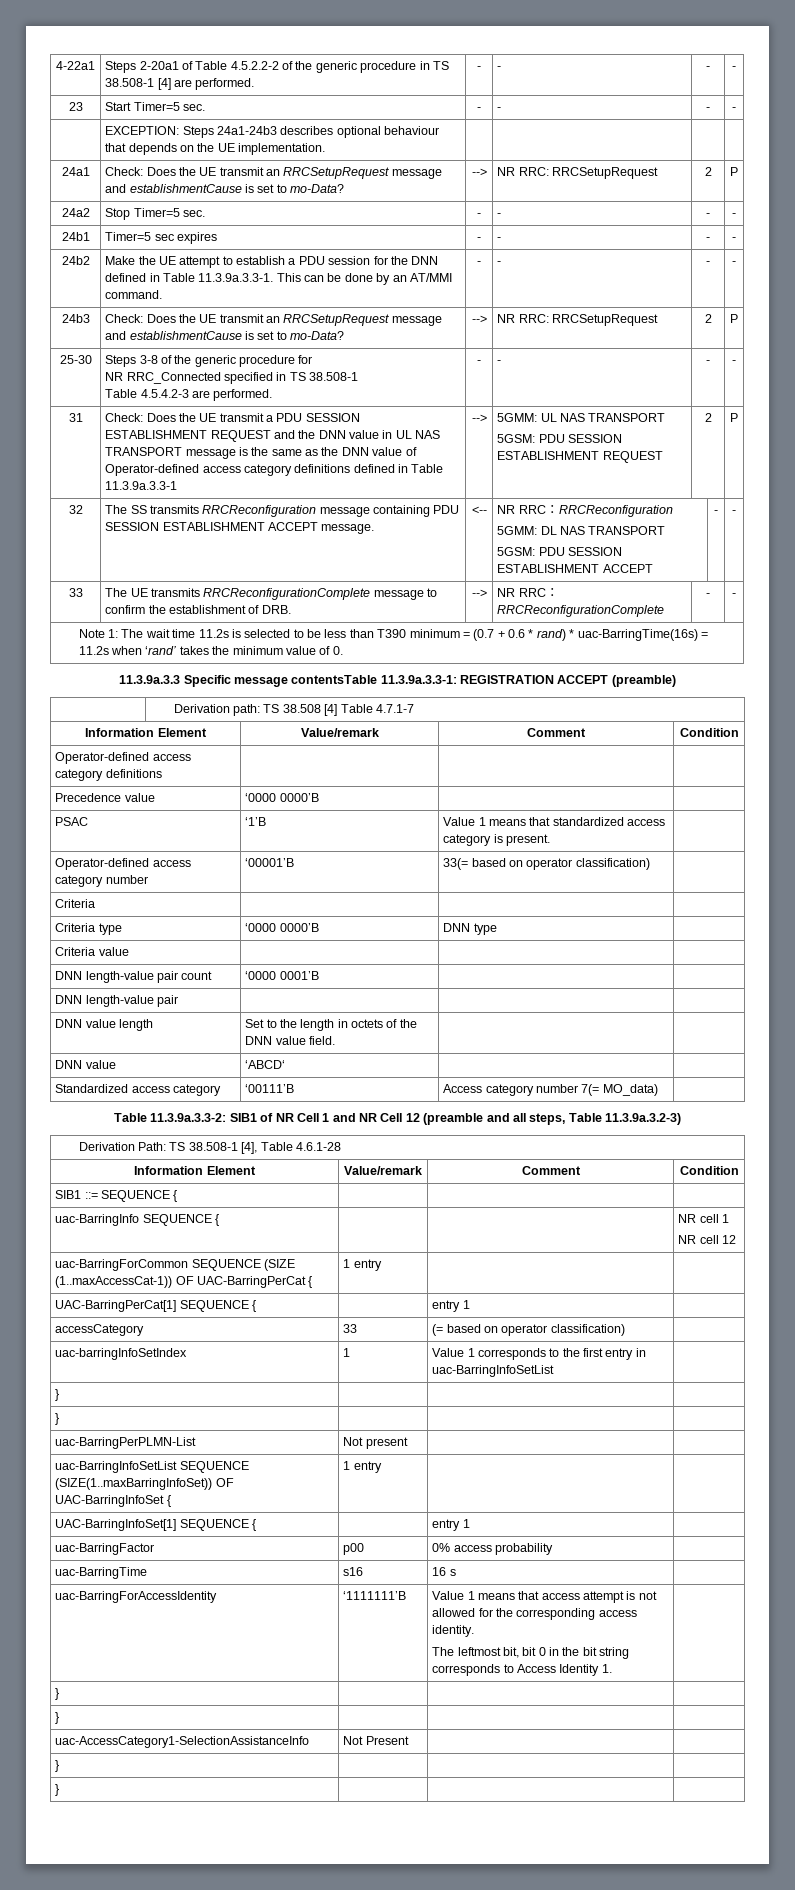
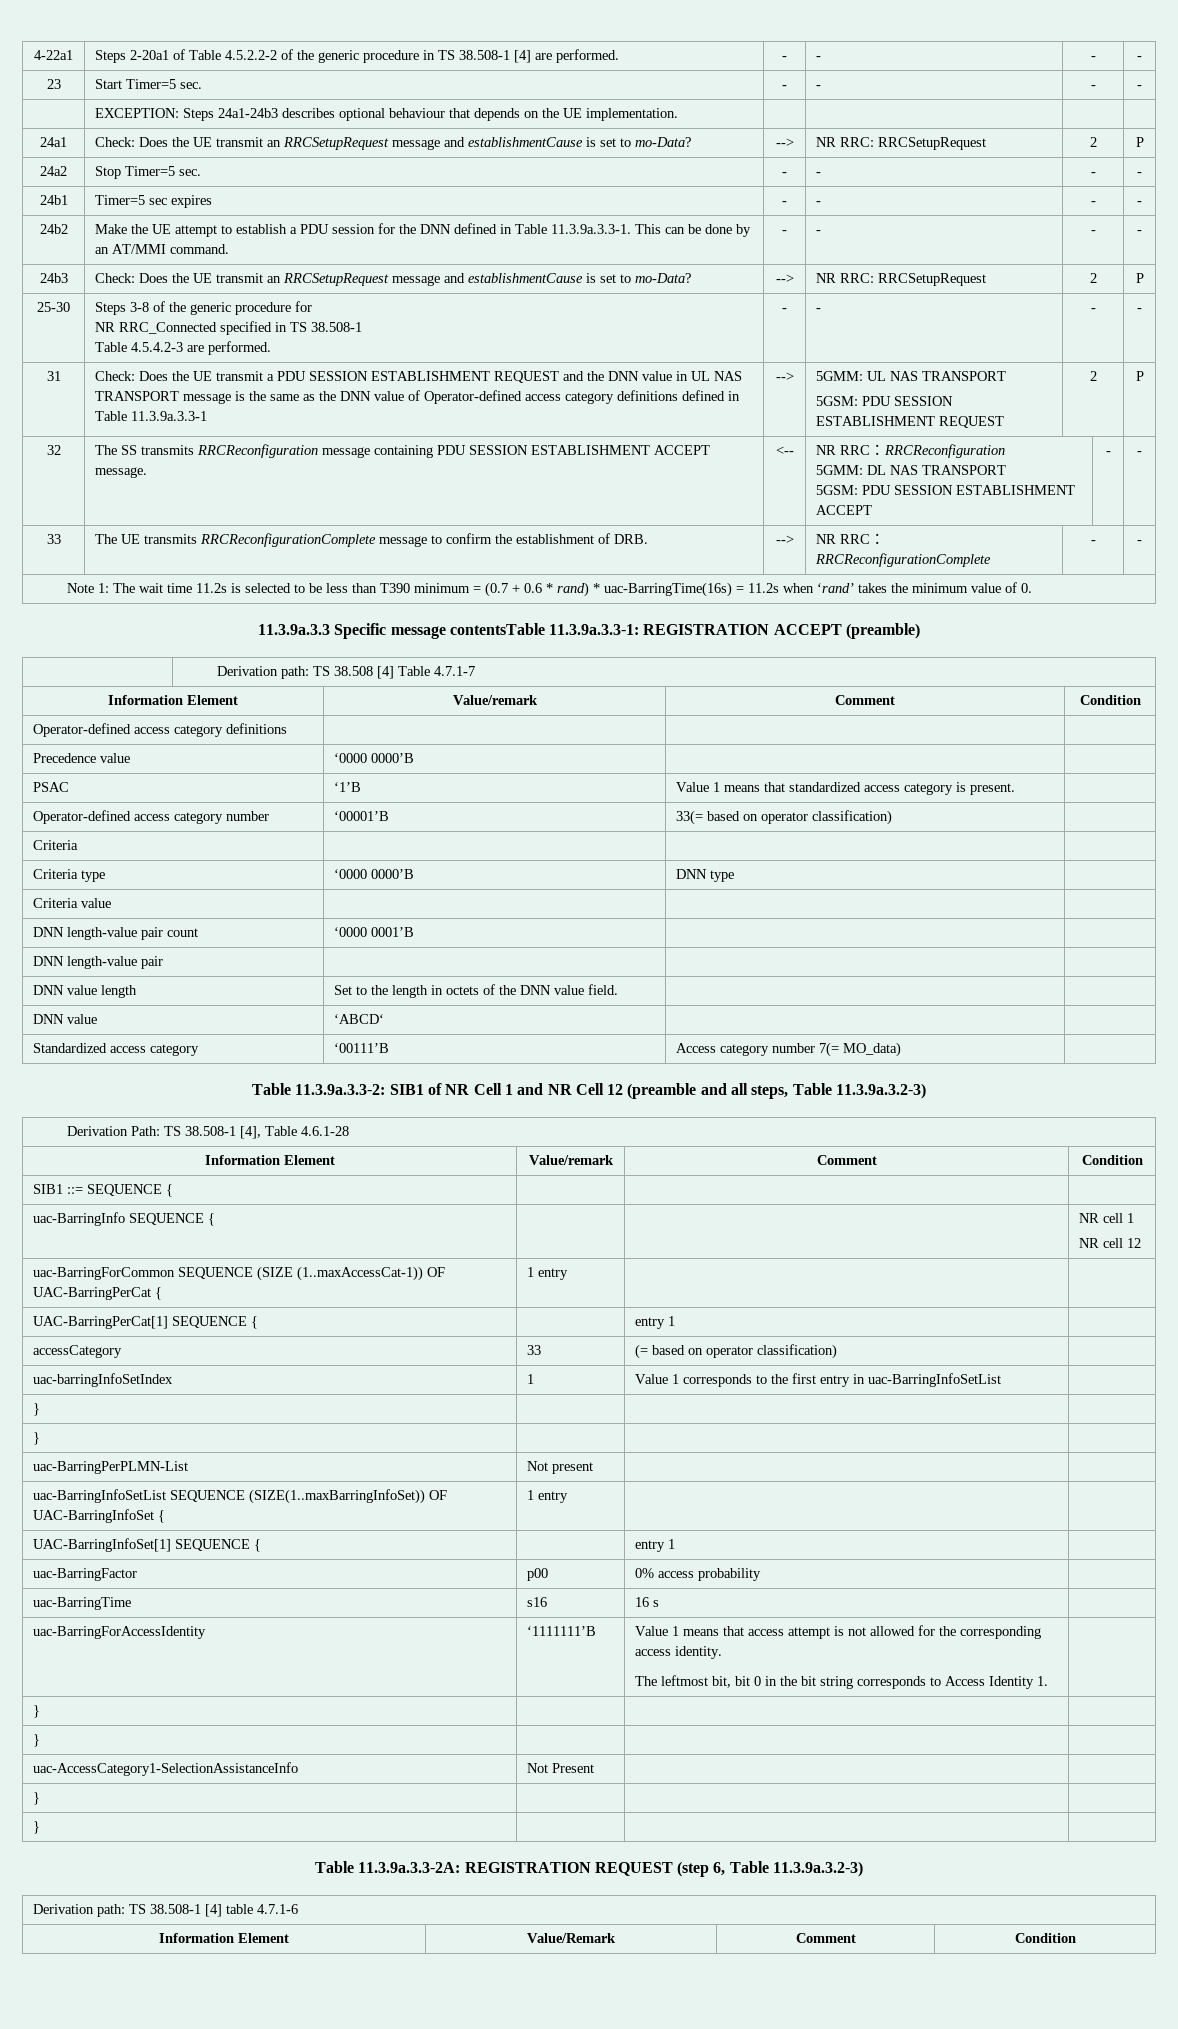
+ Table 11.3.9a.3.3-2A: REGISTRATION REQUEST (step 6, Table 11.3.9a.3.2-3)
+ Derivation path: TS 38.508-1 [4] table 4.7.1-6
+ Information Element | Value/Remark | Comment | Condition

